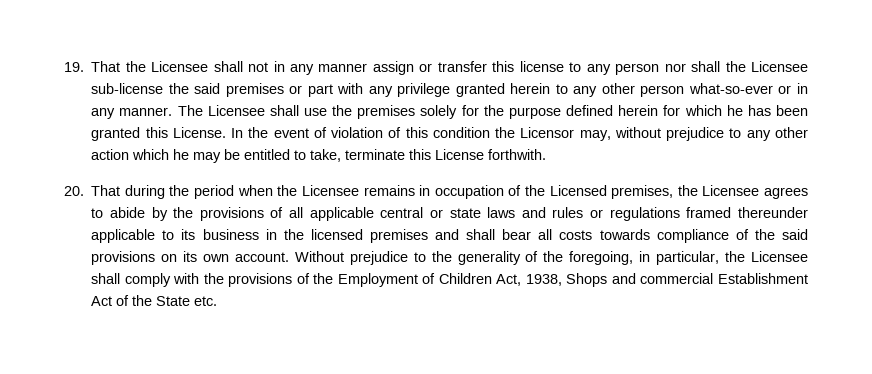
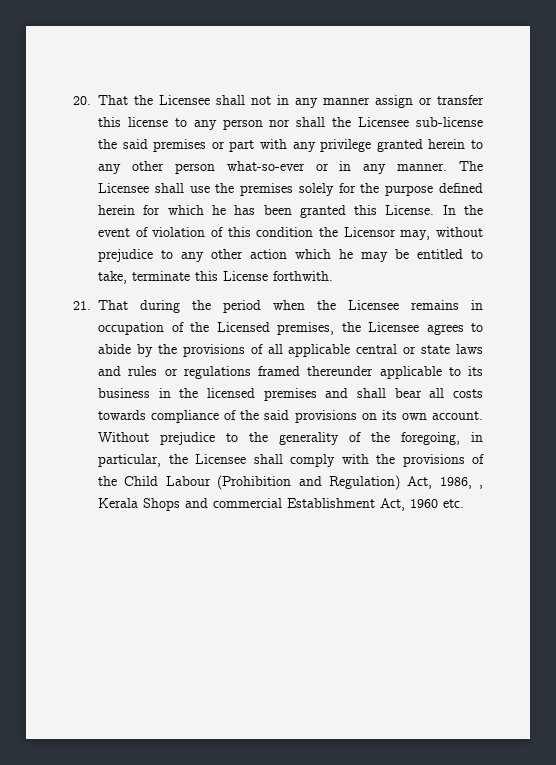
- 19. That the Licensee shall not in any manner assign or transfer this license to any person nor shall the Licensee sub-license the said premises or part with any privilege granted herein to any other person what-so-ever or in any manner.
+ 20. That the Licensee shall not in any manner assign or transfer this license to any person nor shall the Licensee sub-license the said premises or part with any privilege granted herein to any other person what-so-ever or in any manner.
- 20. That during the period when the Licensee remains in occupation of the Licensed premises, the Licensee agrees to abide by the provisions of all applicable central or state laws and rules or regulations framed thereunder applicable to its business in the licensed premises and shall bear all costs towards compliance of the said provisions on its own account.
+ 21. That during the period when the Licensee remains in occupation of the Licensed premises, the Licensee agrees to abide by the provisions of all applicable central or state laws and rules or regulations framed thereunder applicable to its business in the licensed premises and shall bear all costs towards compliance of the said provisions on its own account.
- Without prejudice to the generality of the foregoing, in particular, the Licensee shall comply with the provisions of the Employment of Children Act, 1938, Shops and commercial Establishment Act of the State etc.
+ Without prejudice to the generality of the foregoing, in particular, the Licensee shall comply with the provisions of the Child Labour (Prohibition and Regulation) Act, 1986, , Kerala Shops and commercial Establishment Act, 1960 etc.

